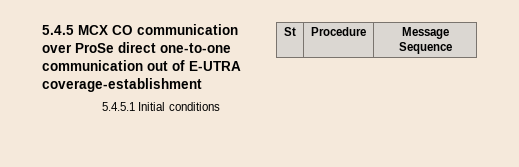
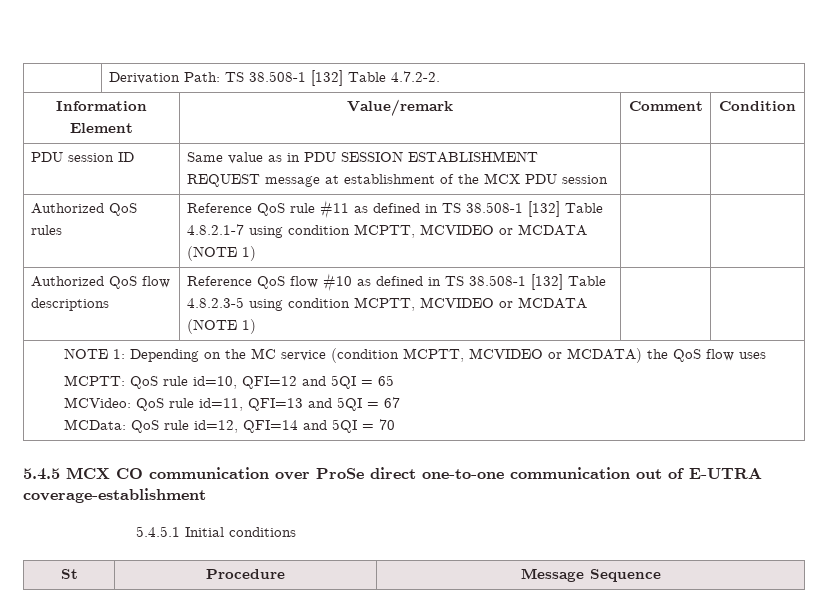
+ | Derivation Path: TS 38.508-1 [132] Table 4.7.2-2.
+ Information Element | Value/remark | Comment | Condition
+ PDU session ID | Same value as in PDU SESSION ESTABLISHMENT REQUEST message at establishment of the MCX PDU session | |
+ Authorized QoS rules | Reference QoS rule #11 as defined in TS 38.508-1 [132] Table 4.8.2.1-7 using condition MCPTT, MCVIDEO or MCDATA (NOTE 1) | |
+ Authorized QoS flow descriptions | Reference QoS flow #10 as defined in TS 38.508-1 [132] Table 4.8.2.3-5 using condition MCPTT, MCVIDEO or MCDATA (NOTE 1) | |
+ NOTE 1: Depending on the MC service (condition MCPTT, MCVIDEO or MCDATA) the QoS flow uses
+ MCPTT: QoS rule id=10, QFI=12 and 5QI = 65
+ MCVideo: QoS rule id=11, QFI=13 and 5QI = 67
+ MCData: QoS rule id=12, QFI=14 and 5QI = 70

